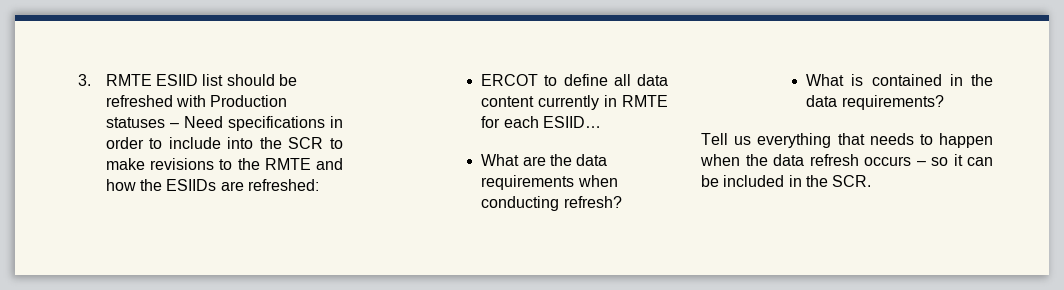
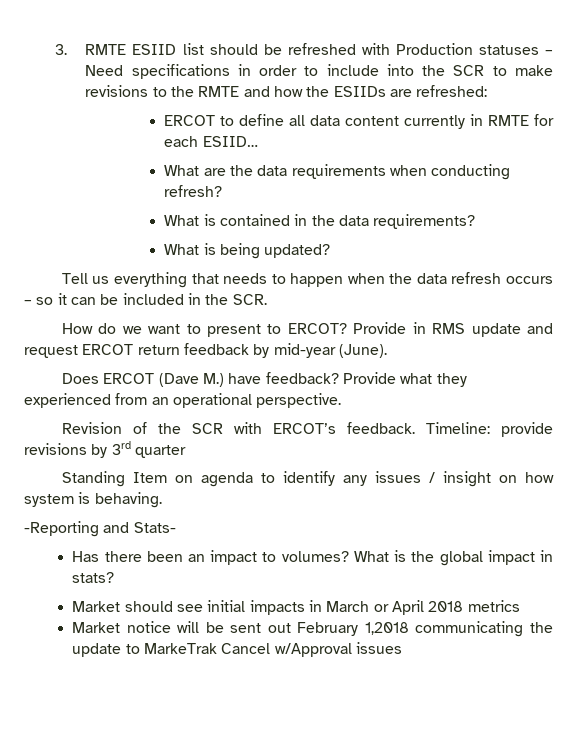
+ What is being updated?
+ How do we want to present to ERCOT? Provide in RMS update and request ERCOT return feedback by mid-year (June).
+ Does ERCOT (Dave M.) have feedback? Provide what they experienced from an operational perspective.
+ Revision of the SCR with ERCOT’s feedback. Timeline: provide revisions by 3rd quarter
+ Standing Item on agenda to identify any issues / insight on how system is behaving.
+ -Reporting and Stats-
+ Has there been an impact to volumes? What is the global impact in stats?
+ Market should see initial impacts in March or April 2018 metrics
+ Market notice will be sent out February 1,2018 communicating the update to MarkeTrak Cancel w/Approval issues

